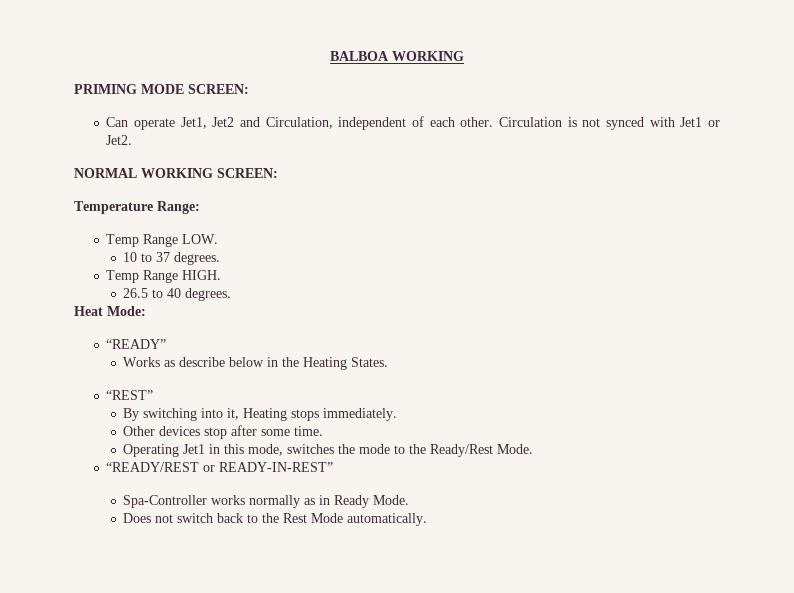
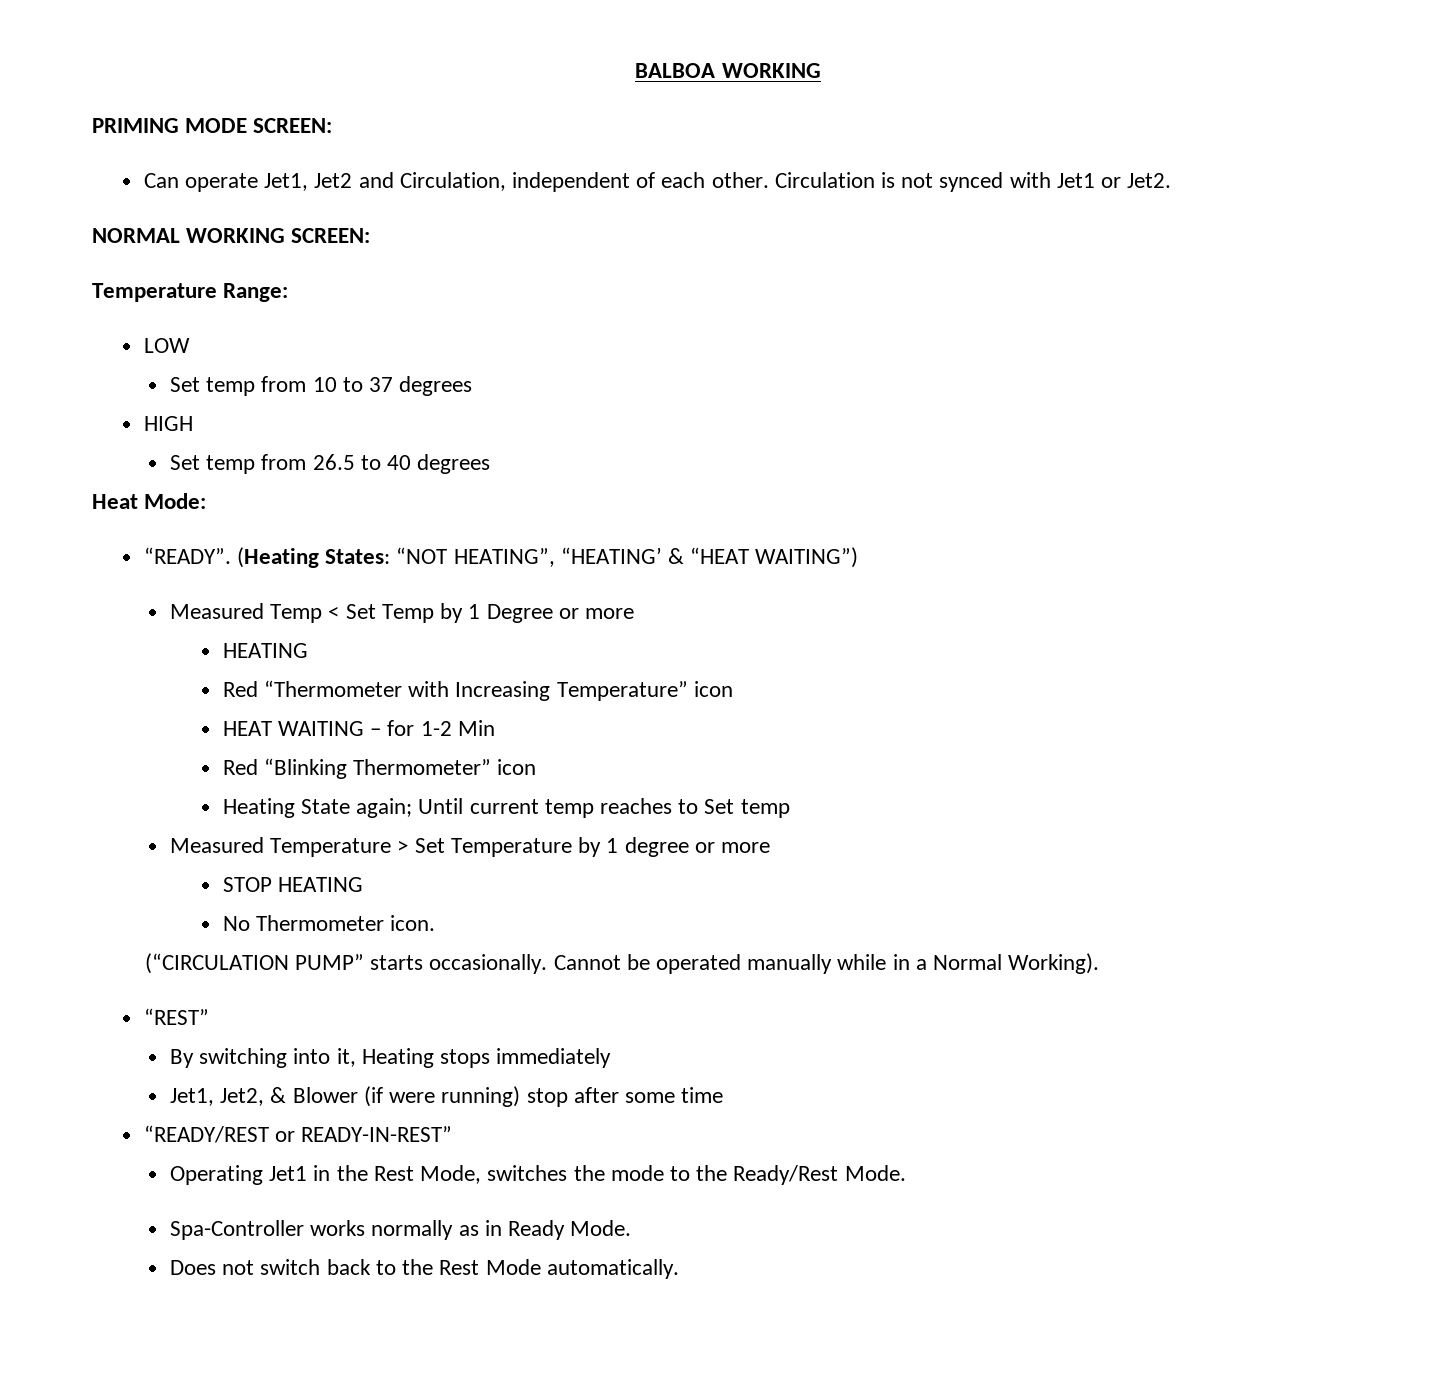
- Temp Range LOW.
- 10 to 37 degrees.
- Temp Range HIGH.
- 26.5 to 40 degrees.
+ LOW
+ Set temp from 10 to 37 degrees
+ HIGH
+ Set temp from 26.5 to 40 degrees
- “READY”
- Works as describe below in the Heating States.
+ “READY”. (Heating States: “NOT HEATING”, “HEATING’ & “HEAT WAITING”)
+ Measured Temp < Set Temp by 1 Degree or more
+ HEATING
+ Red “Thermometer with Increasing Temperature” icon
+ HEAT WAITING – for 1-2 Min
+ Red “Blinking Thermometer” icon
+ Heating State again; Until current temp reaches to Set temp
+ Measured Temperature > Set Temperature by 1 degree or more
+ STOP HEATING
+ No Thermometer icon.
+ (“CIRCULATION PUMP” starts occasionally. Cannot be operated manually while in a Normal Working).
- By switching into it, Heating stops immediately.
- Other devices stop after some time.
+ By switching into it, Heating stops immediately
+ Jet1, Jet2, & Blower (if were running) stop after some time
+ “READY/REST or READY-IN-REST”
- Operating Jet1 in this mode, switches the mode to the Ready/Rest Mode.
+ Operating Jet1 in the Rest Mode, switches the mode to the Ready/Rest Mode.
- “READY/REST or READY-IN-REST”

